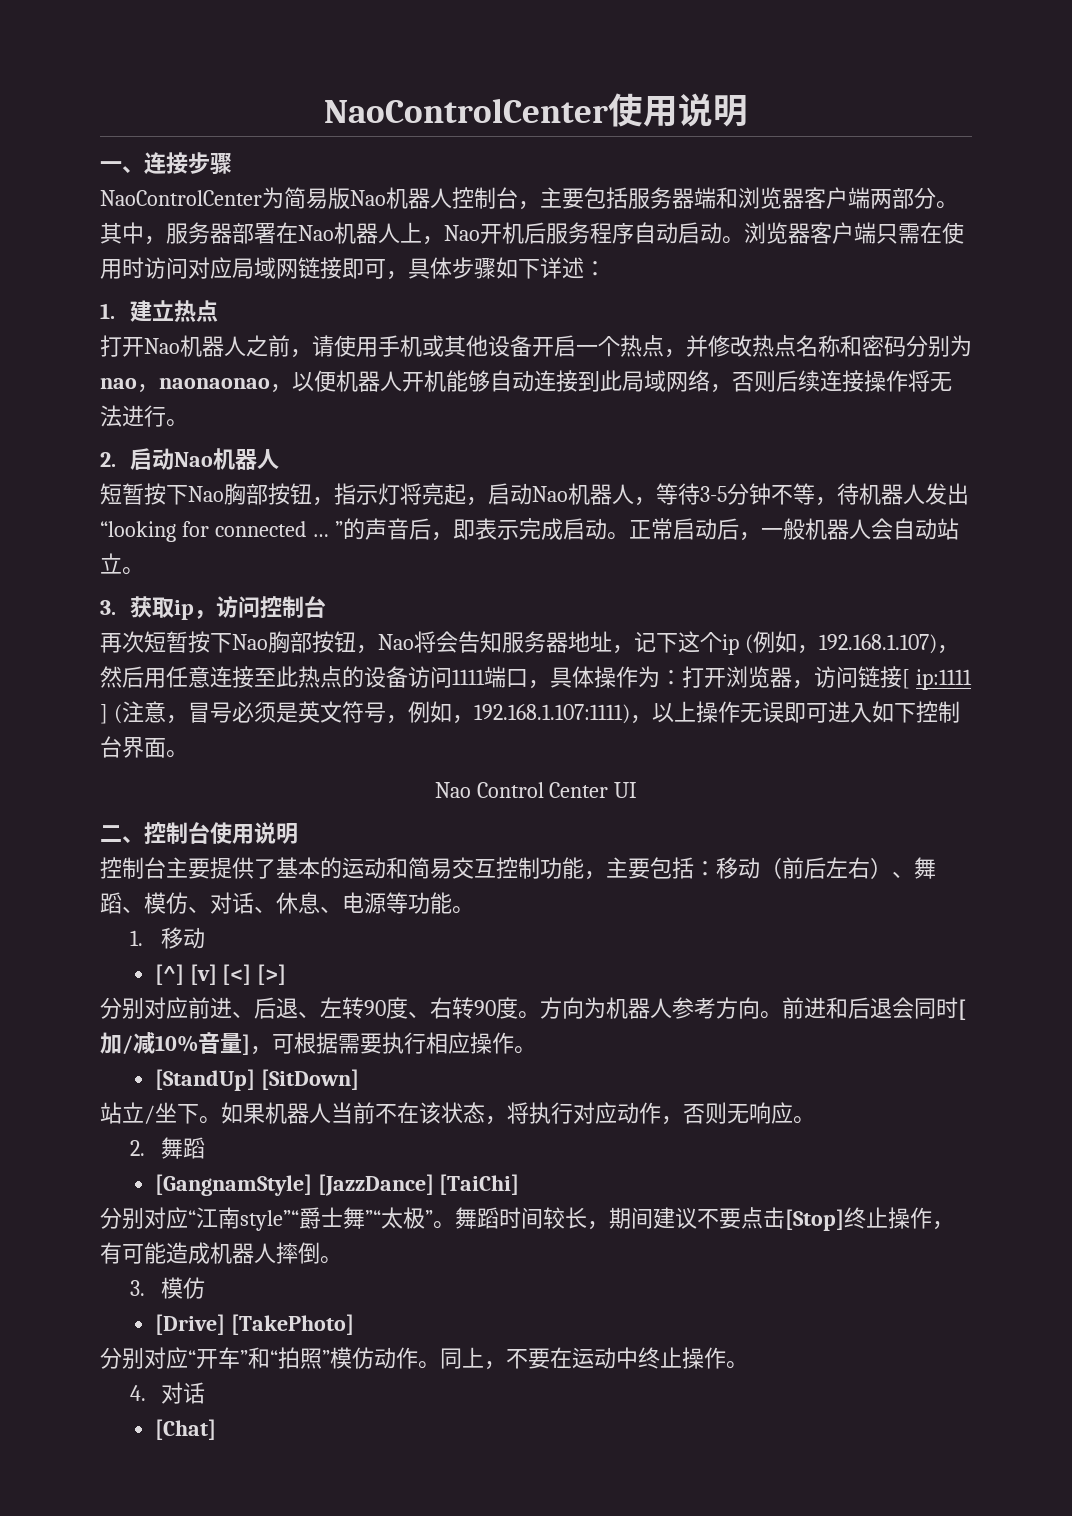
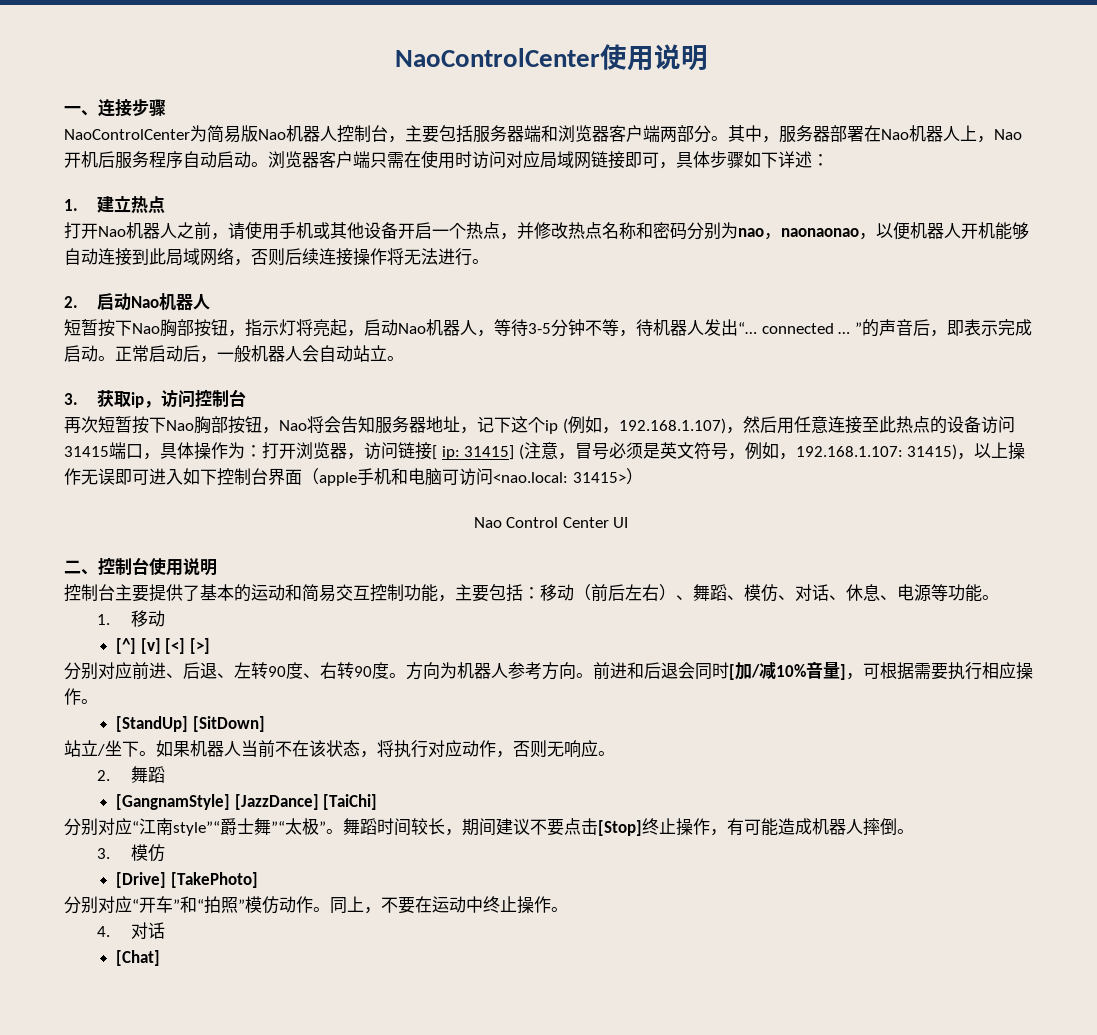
- 短暂按下Nao胸部按钮，指示灯将亮起，启动Nao机器人，等待3-5分钟不等，待机器人发出“looking for connected … ”的声音后，即表示完成启动。
+ 短暂按下Nao胸部按钮，指示灯将亮起，启动Nao机器人，等待3-5分钟不等，待机器人发出“… connected … ”的声音后，即表示完成启动。
- 再次短暂按下Nao胸部按钮，Nao将会告知服务器地址，记下这个ip (例如，192.168.1.107)，然后用任意连接至此热点的设备访问1111端口，具体操作为：打开浏览器，访问链接[ ip:1111 ] (注意，冒号必须是英文符号，例如，192.168.1.107:1111)，以上操作无误即可进入如下控制台界面。
+ 再次短暂按下Nao胸部按钮，Nao将会告知服务器地址，记下这个ip (例如，192.168.1.107)，然后用任意连接至此热点的设备访问31415端口，具体操作为：打开浏览器，访问链接[ ip: 31415] (注意，冒号必须是英文符号，例如，192.168.1.107: 31415)，以上操作无误即可进入如下控制台界面（apple手机和电脑可访问<nao.local: 31415>）

